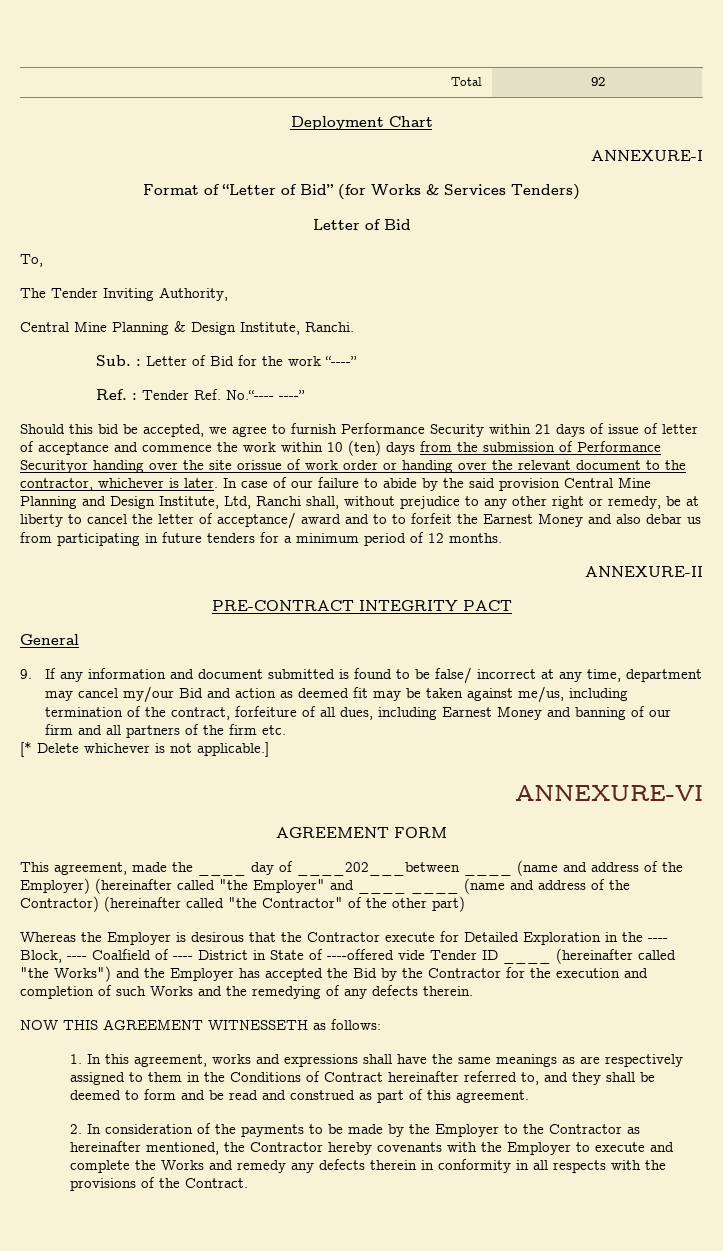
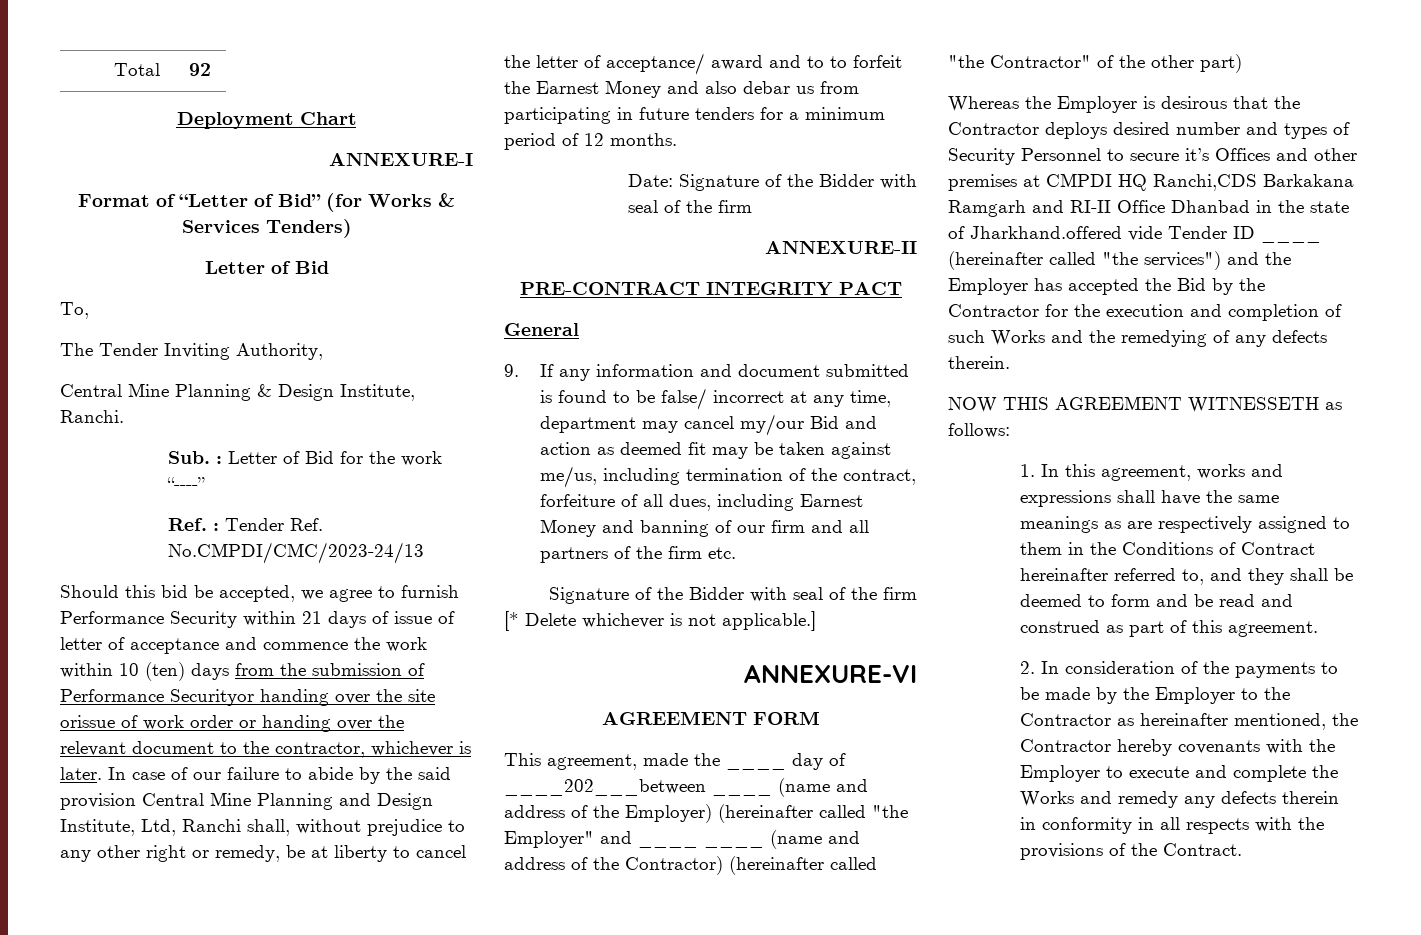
- Ref. : Tender Ref. No.“---- ----”
+ Ref. : Tender Ref. No.CMPDI/CMC/2023-24/13
+ Date: Signature of the Bidder with seal of the firm
  9. If any information and document submitted is found to be false/ incorrect at any time, department may cancel my/our Bid and action as deemed fit may be taken against me/us, including termination of the contract, forfeiture of all dues, including Earnest Money and banning of our firm and all partners of the firm etc.
+ Signature of the Bidder with seal of the firm
- Whereas the Employer is desirous that the Contractor execute for Detailed Exploration in the ---- Block, ---- Coalfield of ---- District in State of ----offered vide Tender ID ____ (hereinafter called "the Works") and the Employer has accepted the Bid by the Contractor for the execution and completion of such Works and the remedying of any defects therein.
+ Whereas the Employer is desirous that the Contractor deploys desired number and types of Security Personnel to secure it’s Offices and other premises at CMPDI HQ Ranchi,CDS Barkakana Ramgarh and RI-II Office Dhanbad in the state of Jharkhand.offered vide Tender ID ____ (hereinafter called "the services") and the Employer has accepted the Bid by the Contractor for the execution and completion of such Works and the remedying of any defects therein.

